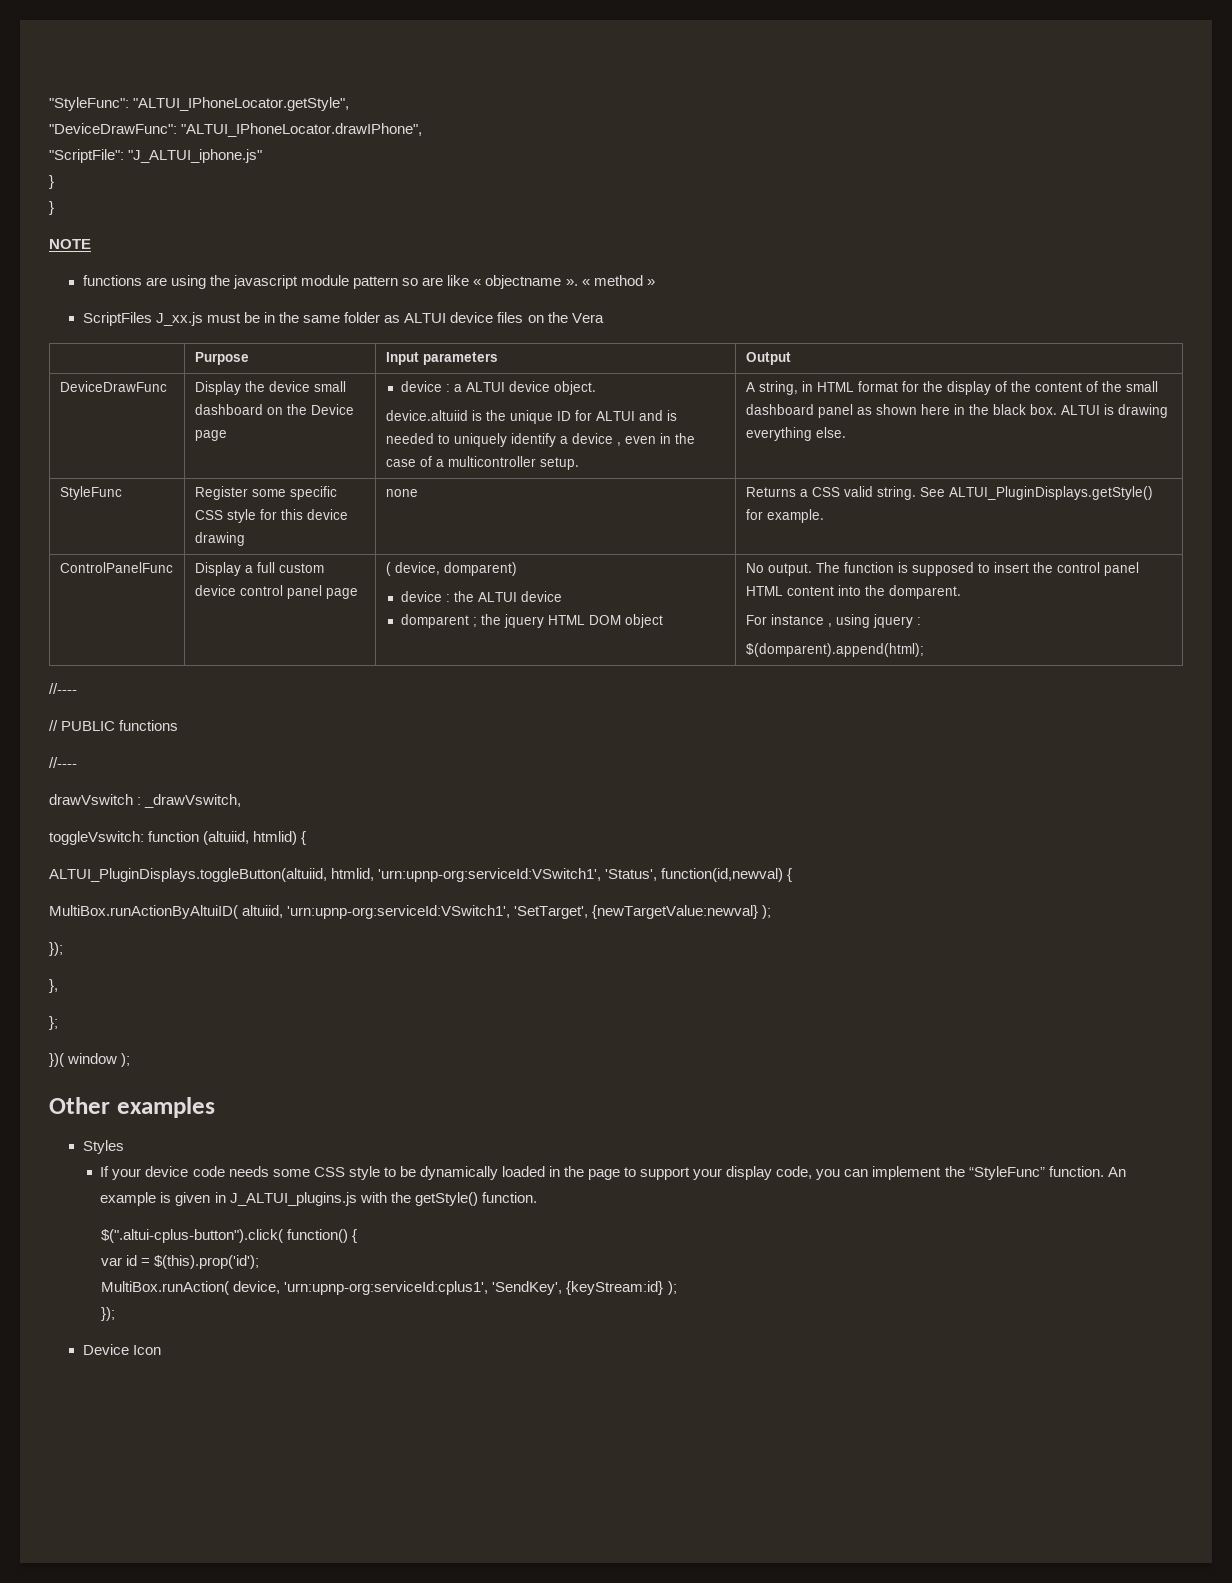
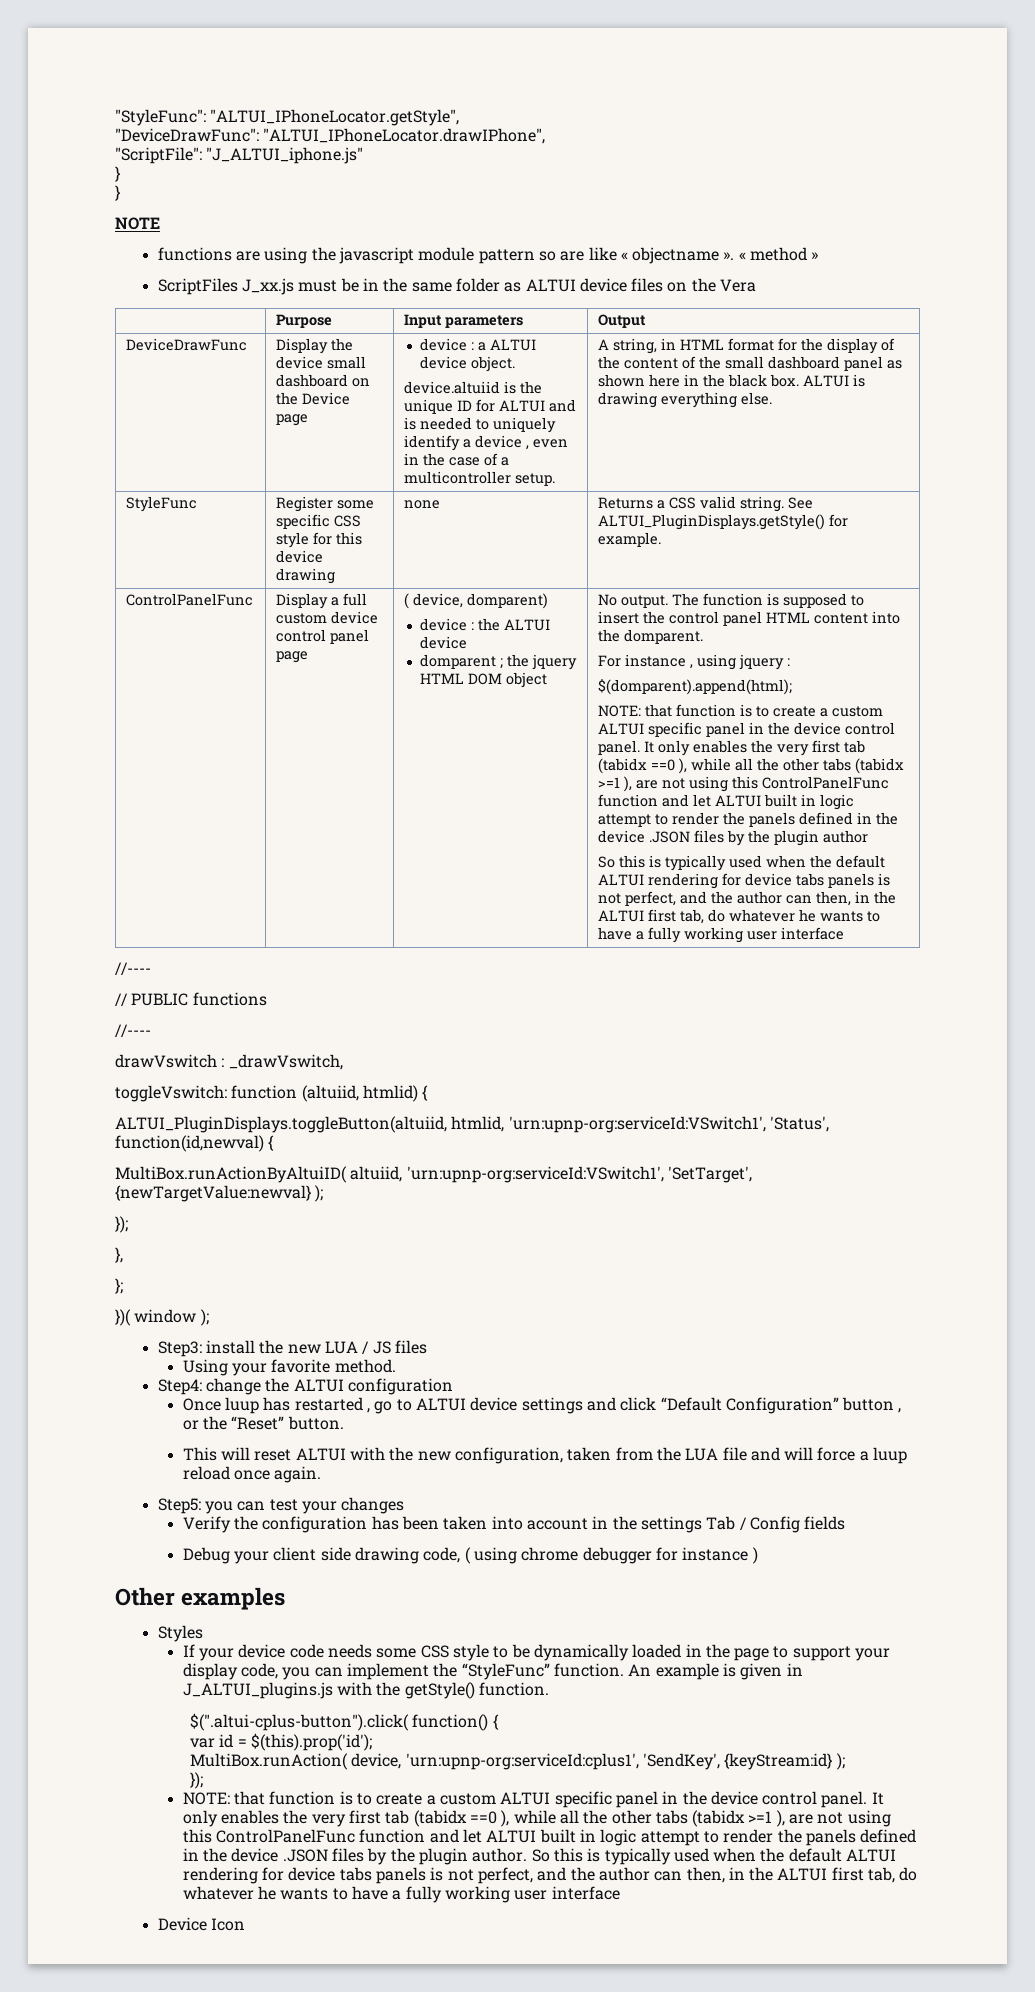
+ NOTE: that function is to create a custom ALTUI specific panel in the device control panel. It only enables the very first tab (tabidx ==0 ), while all the other tabs (tabidx >=1 ), are not using this ControlPanelFunc function and let ALTUI built in logic attempt to render the panels defined in the device .JSON files by the plugin author
+ So this is typically used when the default ALTUI rendering for device tabs panels is not perfect, and the author can then, in the ALTUI first tab, do whatever he wants to have a fully working user interface
+ Step3: install the new LUA / JS files
+ Using your favorite method.
+ Step4: change the ALTUI configuration
+ Once luup has restarted , go to ALTUI device settings and click “Default Configuration” button , or the “Reset” button.
+ This will reset ALTUI with the new configuration, taken from the LUA file and will force a luup reload once again.
+ Step5: you can test your changes
+ Verify the configuration has been taken into account in the settings Tab / Config fields
+ Debug your client side drawing code, ( using chrome debugger for instance )
+ NOTE: that function is to create a custom ALTUI specific panel in the device control panel. It only enables the very first tab (tabidx ==0 ), while all the other tabs (tabidx >=1 ), are not using this ControlPanelFunc function and let ALTUI built in logic attempt to render the panels defined in the device .JSON files by the plugin author. So this is typically used when the default ALTUI rendering for device tabs panels is not perfect, and the author can then, in the ALTUI first tab, do whatever he wants to have a fully working user interface

